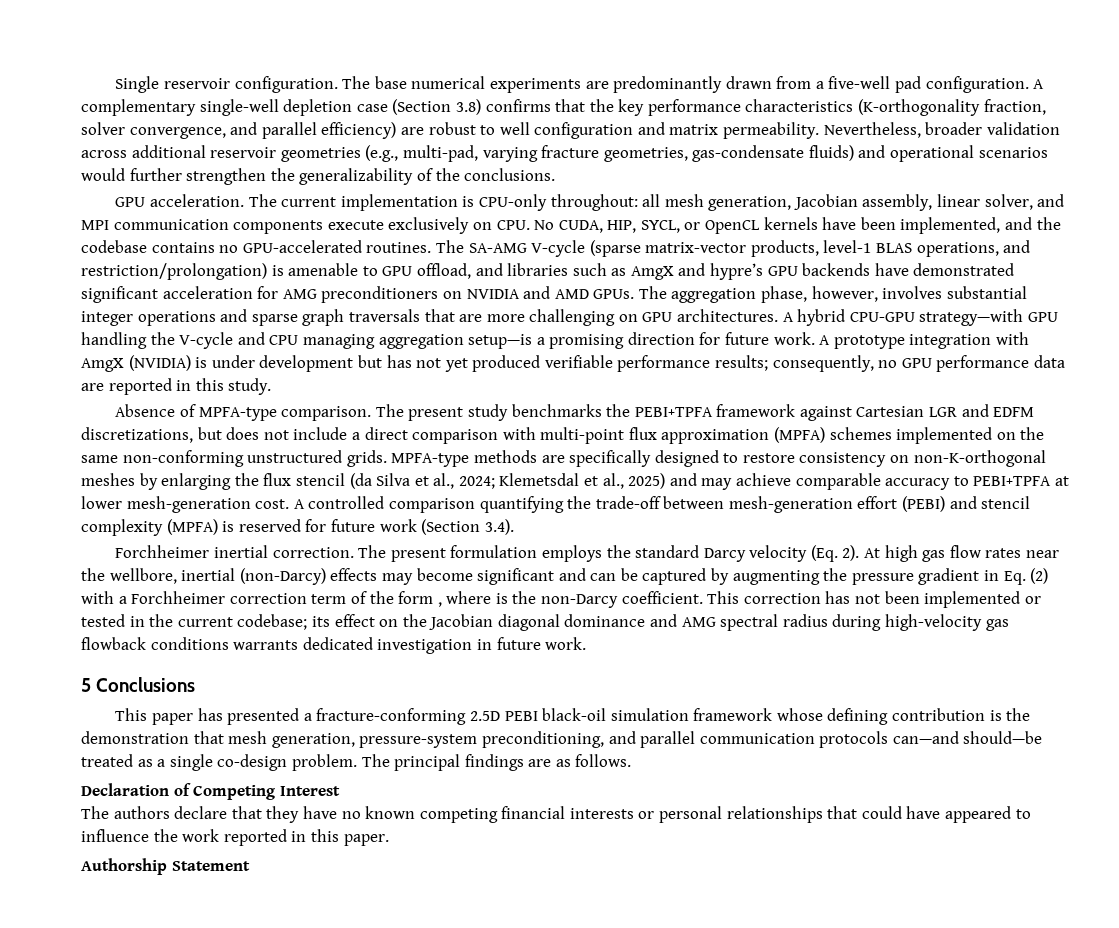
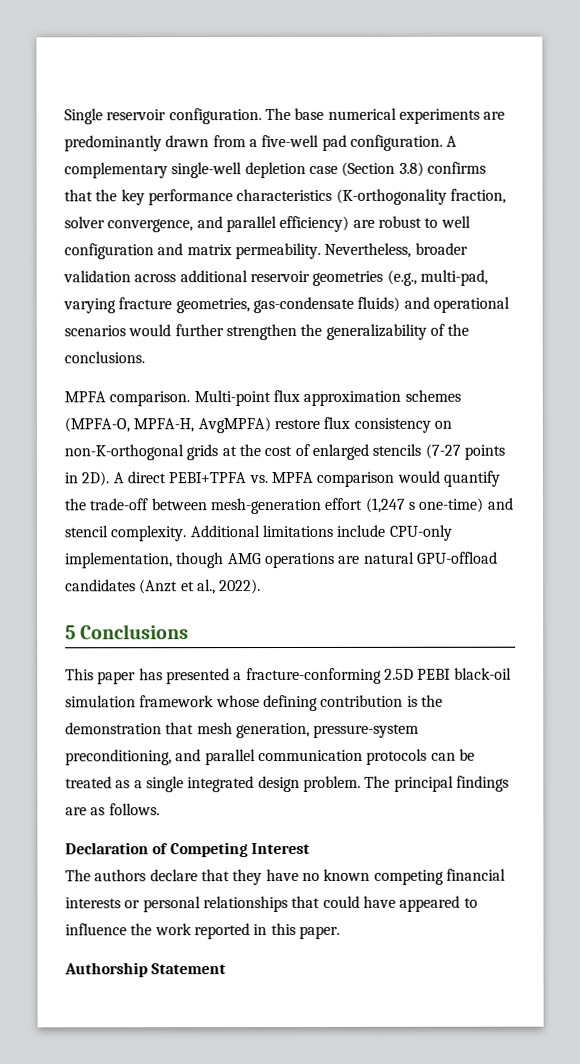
- GPU acceleration. The current implementation is CPU-only throughout: all mesh generation, Jacobian assembly, linear solver, and MPI communication components execute exclusively on CPU. No CUDA, HIP, SYCL, or OpenCL kernels have been implemented, and the codebase contains no GPU-accelerated routines. The SA-AMG V-cycle (sparse matrix-vector products, level-1 BLAS operations, and restriction/prolongation) is amenable to GPU offload, and libraries such as AmgX and hypre’s GPU backends have demonstrated significant acceleration for AMG preconditioners on NVIDIA and AMD GPUs. The aggregation phase, however, involves substantial integer operations and sparse graph traversals that are more challenging on GPU architectures. A hybrid CPU-GPU strategy—with GPU handling the V-cycle and CPU managing aggregation setup—is a promising direction for future work. A prototype integration with AmgX (NVIDIA) is under development but has not yet produced verifiable performance results; consequently, no GPU performance data are reported in this study.
- Absence of MPFA-type comparison. The present study benchmarks the PEBI+TPFA framework against Cartesian LGR and EDFM discretizations, but does not include a direct comparison with multi-point flux approximation (MPFA) schemes implemented on the same non-conforming unstructured grids. MPFA-type methods are specifically designed to restore consistency on non-K-orthogonal meshes by enlarging the flux stencil (da Silva et al., 2024; Klemetsdal et al., 2025) and may achieve comparable accuracy to PEBI+TPFA at lower mesh-generation cost. A controlled comparison quantifying the trade-off between mesh-generation effort (PEBI) and stencil complexity (MPFA) is reserved for future work (Section 3.4).
- Forchheimer inertial correction. The present formulation employs the standard Darcy velocity (Eq. 2). At high gas flow rates near the wellbore, inertial (non-Darcy) effects may become significant and can be captured by augmenting the pressure gradient in Eq. (2) with a Forchheimer correction term of the form , where is the non-Darcy coefficient. This correction has not been implemented or tested in the current codebase; its effect on the Jacobian diagonal dominance and AMG spectral radius during high-velocity gas flowback conditions warrants dedicated investigation in future work.
+ MPFA comparison. Multi-point flux approximation schemes (MPFA-O, MPFA-H, AvgMPFA) restore flux consistency on non-K-orthogonal grids at the cost of enlarged stencils (7-27 points in 2D). A direct PEBI+TPFA vs. MPFA comparison would quantify the trade-off between mesh-generation effort (1,247 s one-time) and stencil complexity. Additional limitations include CPU-only implementation, though AMG operations are natural GPU-offload candidates (Anzt et al., 2022).
- This paper has presented a fracture-conforming 2.5D PEBI black-oil simulation framework whose defining contribution is the demonstration that mesh generation, pressure-system preconditioning, and parallel communication protocols can—and should—be treated as a single co-design problem.
+ This paper has presented a fracture-conforming 2.5D PEBI black-oil simulation framework whose defining contribution is the demonstration that mesh generation, pressure-system preconditioning, and parallel communication protocols can be treated as a single integrated design problem.

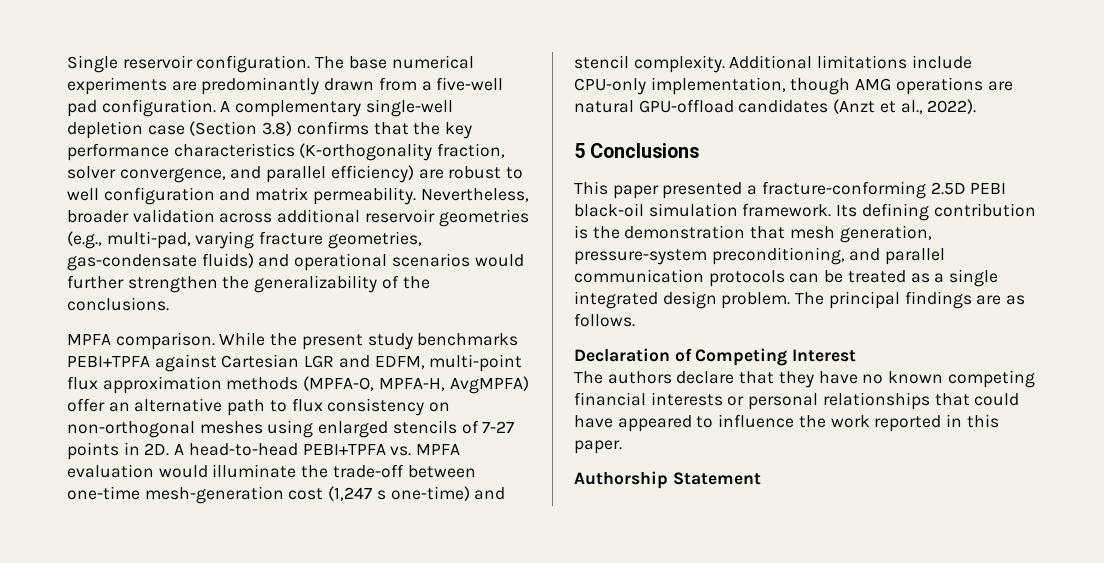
- Multi-point flux approximation schemes (MPFA-O, MPFA-H, AvgMPFA) restore flux consistency on non-K-orthogonal grids at the cost of enlarged stencils (7-27 points in 2D). A direct PEBI+TPFA vs. MPFA comparison would quantify the trade-off between mesh-generation effort (1,247 s one-time) and stencil complexity.
+ While the present study benchmarks PEBI+TPFA against Cartesian LGR and EDFM, multi-point flux approximation methods (MPFA-O, MPFA-H, AvgMPFA) offer an alternative path to flux consistency on non-orthogonal meshes using enlarged stencils of 7-27 points in 2D. A head-to-head PEBI+TPFA vs. MPFA evaluation would illuminate the trade-off between one-time mesh-generation cost (1,247 s one-time) and stencil complexity.
- This paper has presented a fracture-conforming 2.5D PEBI black-oil simulation framework whose defining contribution is the demonstration that mesh generation, pressure-system preconditioning, and parallel communication protocols can be treated as a single integrated design problem.
+ This paper presented a fracture-conforming 2.5D PEBI black-oil simulation framework. Its defining contribution is the demonstration that mesh generation, pressure-system preconditioning, and parallel communication protocols can be treated as a single integrated design problem.

